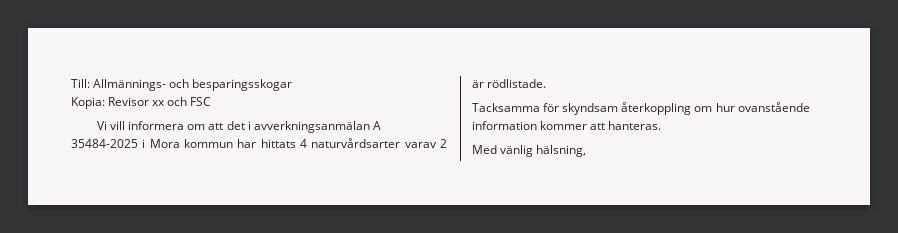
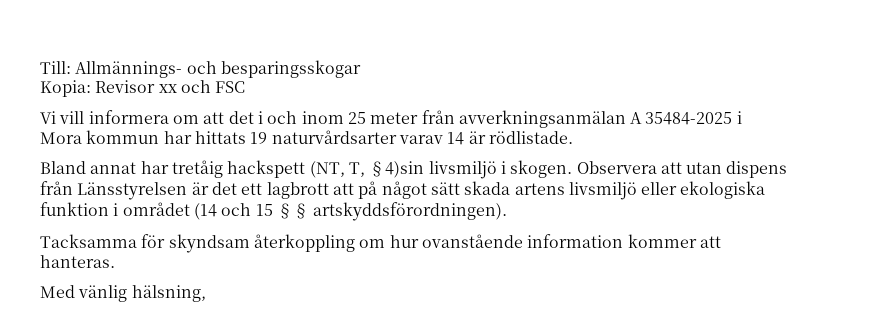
- Vi vill informera om att det i avverkningsanmälan A 35484-2025 i Mora kommun har hittats 4 naturvårdsarter varav 2 är rödlistade.
+ Vi vill informera om att det i och inom 25 meter från avverkningsanmälan A 35484-2025 i Mora kommun har hittats 19 naturvårdsarter varav 14 är rödlistade.
+ Bland annat har tretåig hackspett (NT, T, §4)sin livsmiljö i skogen. Observera att utan dispens från Länsstyrelsen är det ett lagbrott att på något sätt skada artens livsmiljö eller ekologiska funktion i området (14 och 15 §§ artskyddsförordningen).

